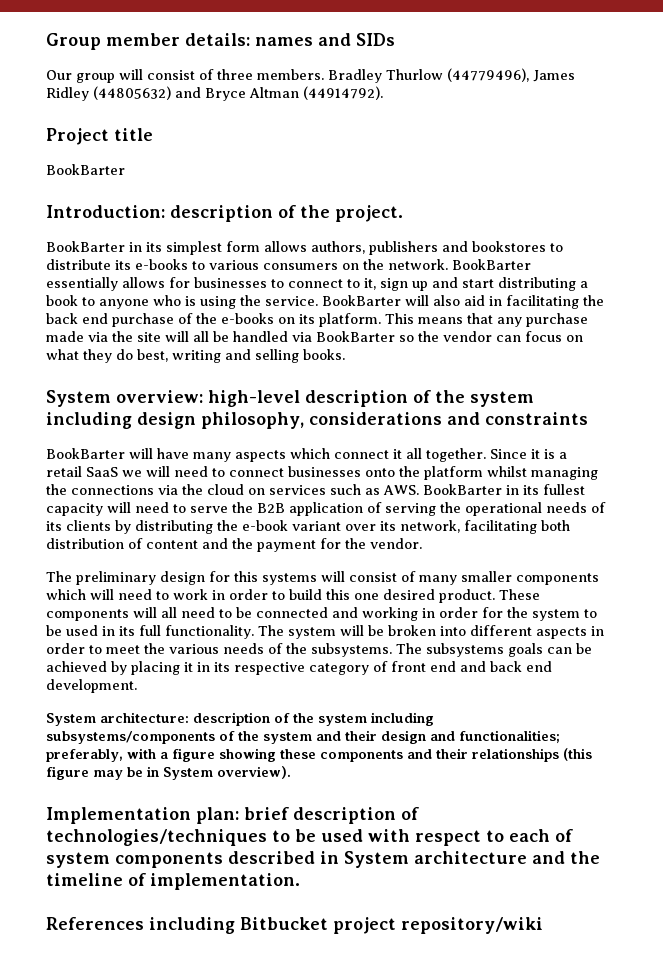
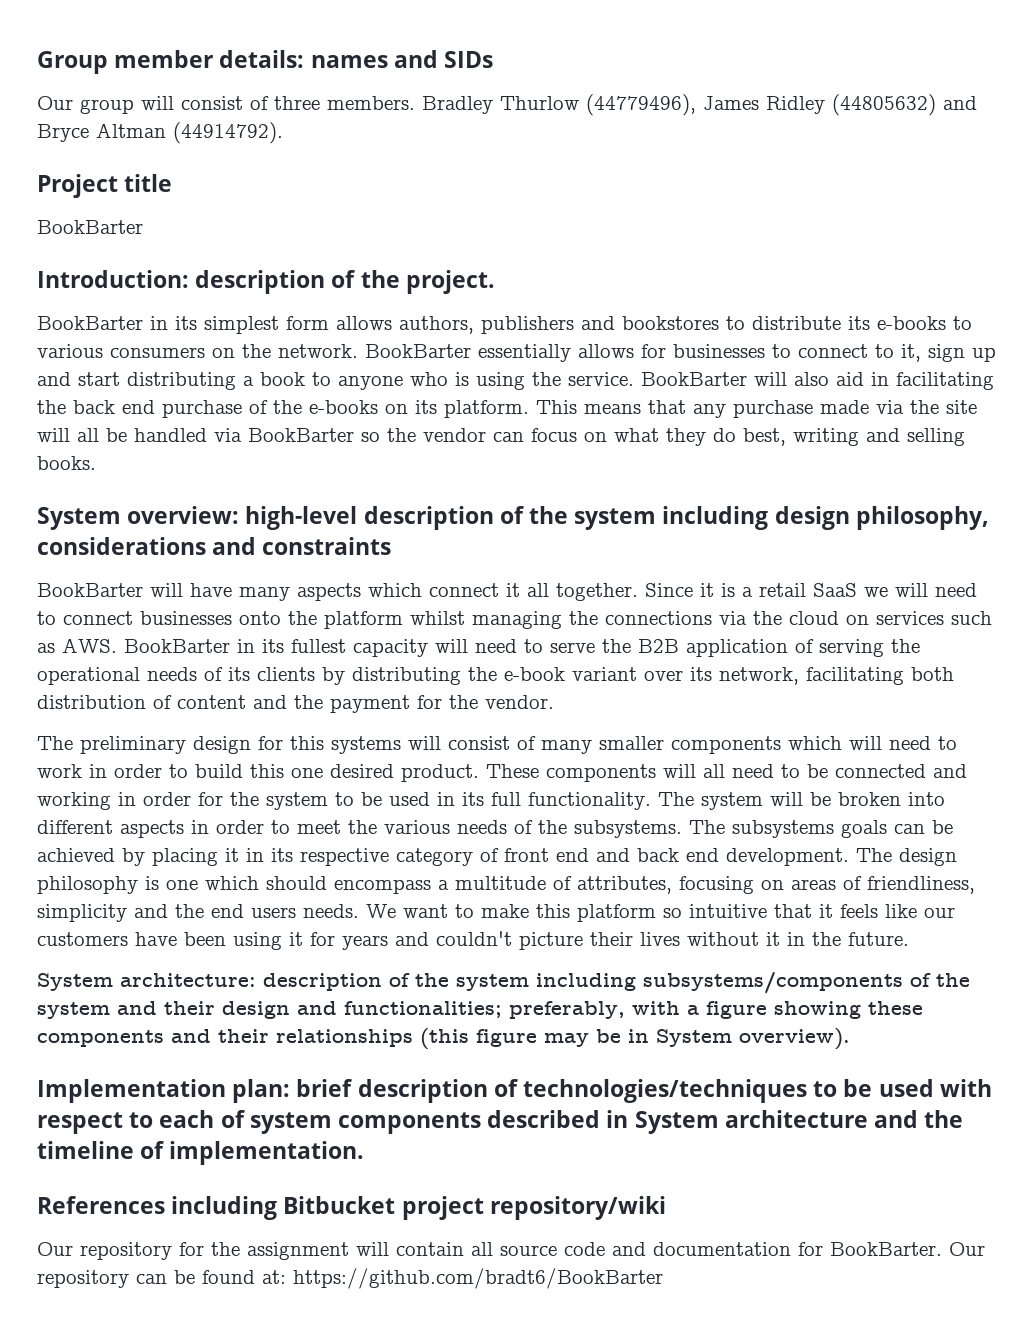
+ The design philosophy is one which should encompass a multitude of attributes, focusing on areas of friendliness, simplicity and the end users needs. We want to make this platform so intuitive that it feels like our customers have been using it for years and couldn't picture their lives without it in the future.
+ Our repository for the assignment will contain all source code and documentation for BookBarter. Our repository can be found at: https://github.com/bradt6/BookBarter

